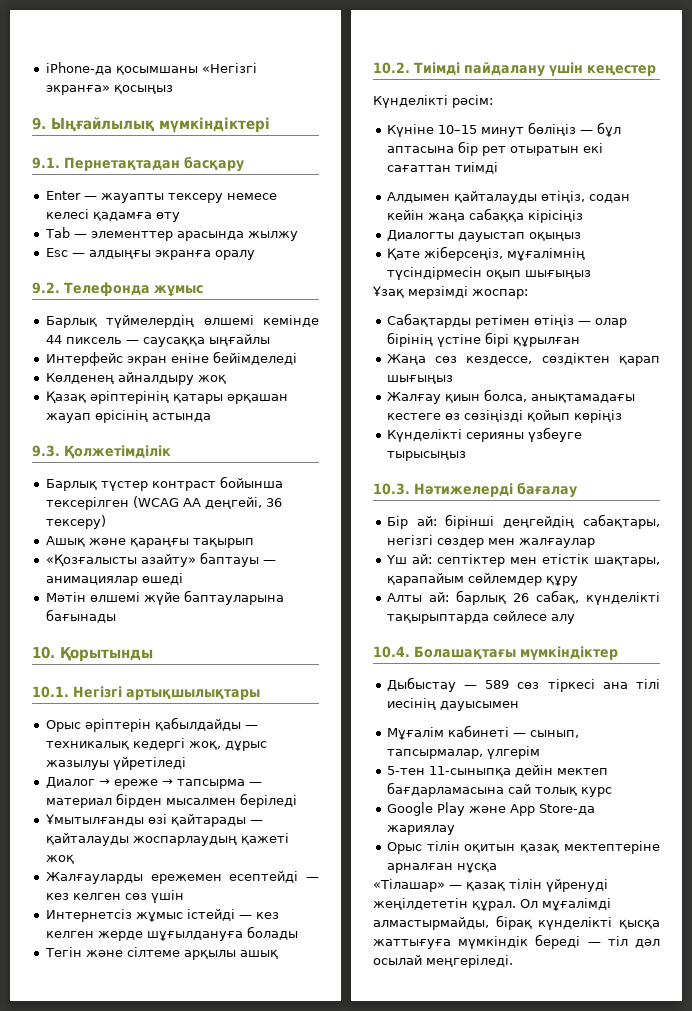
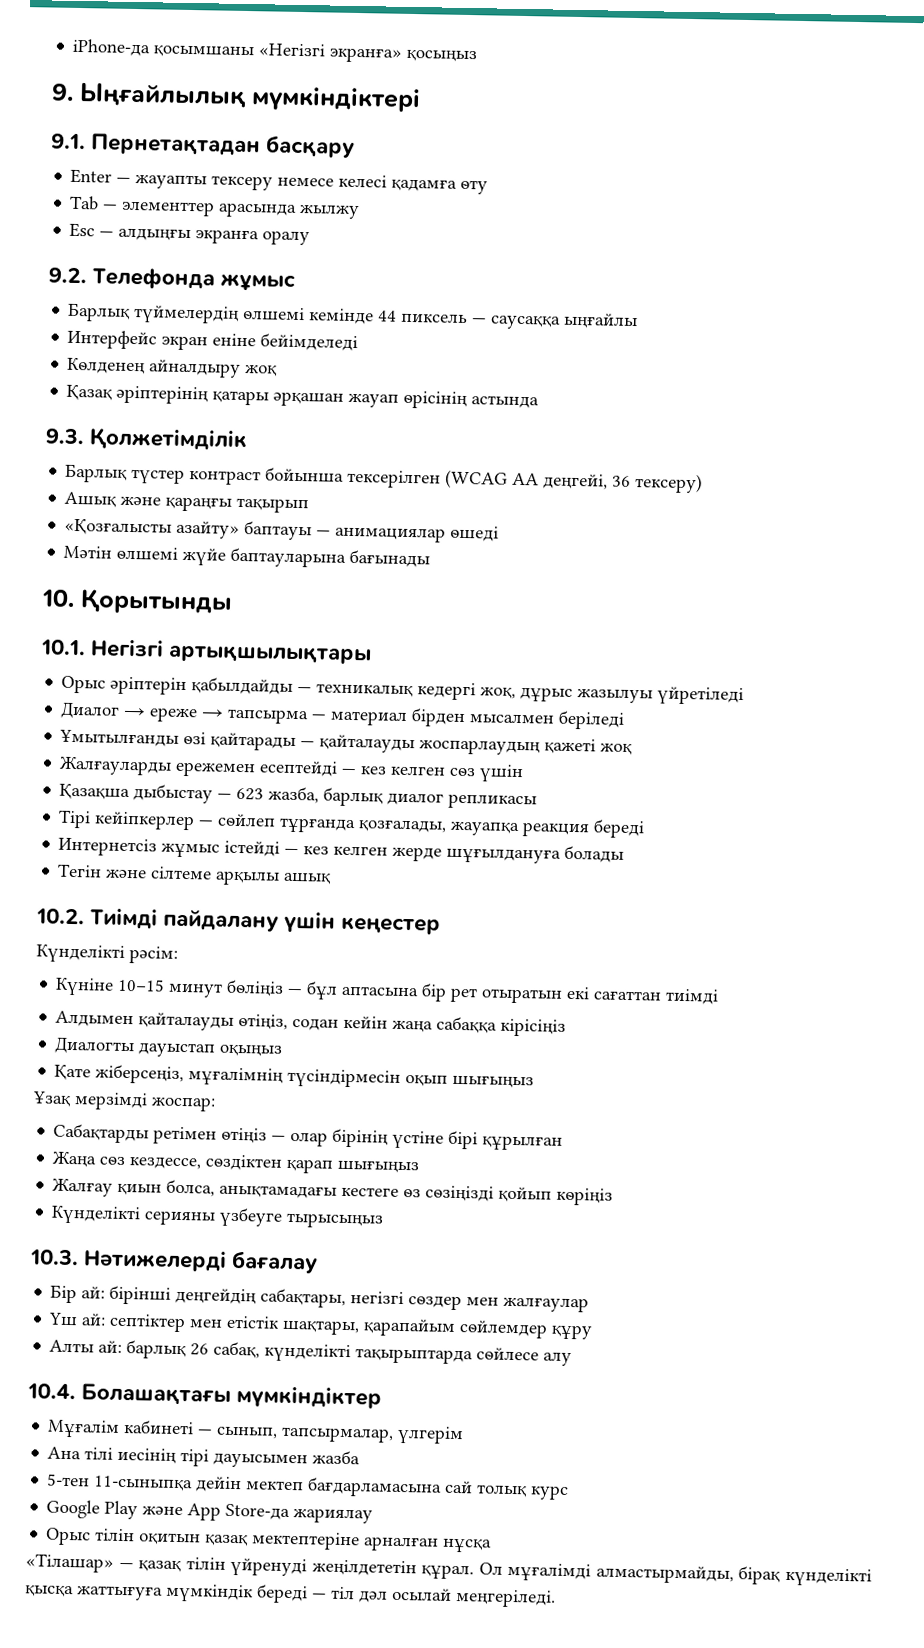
+ Қазақша дыбыстау — 623 жазба, барлық диалог репликасы
+ Тірі кейіпкерлер — сөйлеп тұрғанда қозғалады, жауапқа реакция береді
- Дыбыстау — 589 сөз тіркесі ана тілі иесінің дауысымен
+ Ана тілі иесінің тірі дауысымен жазба

